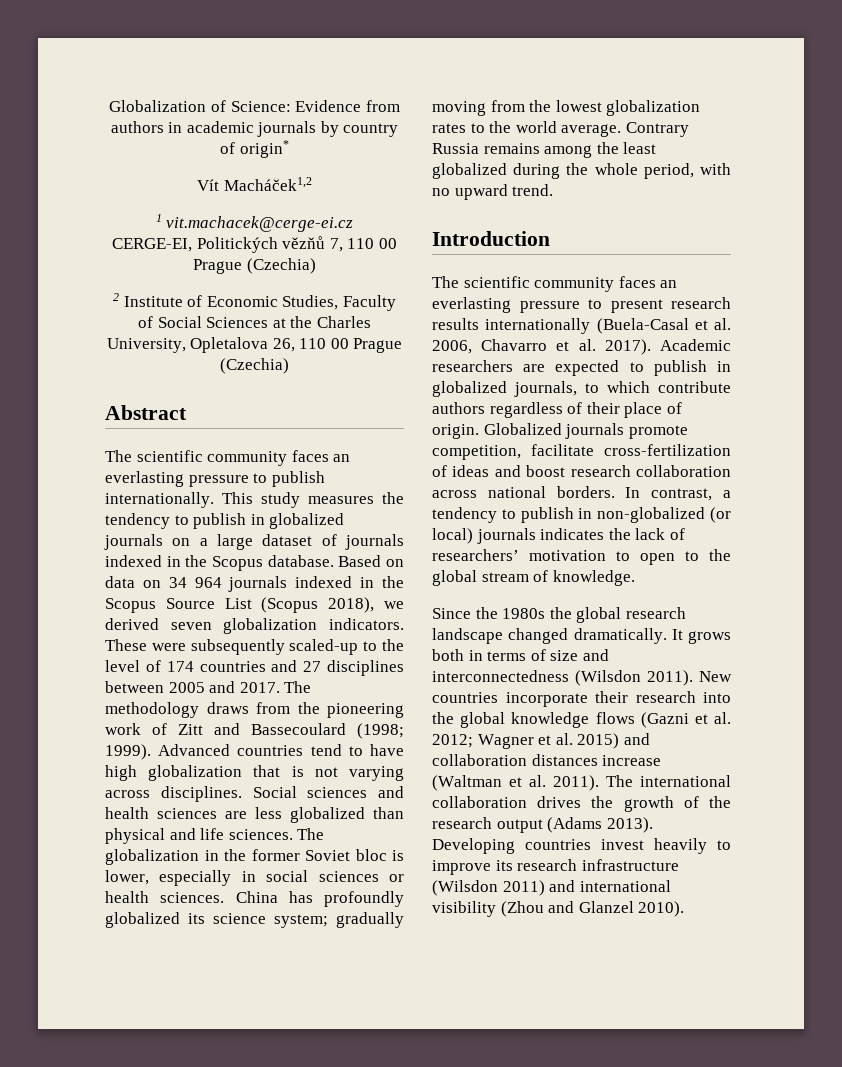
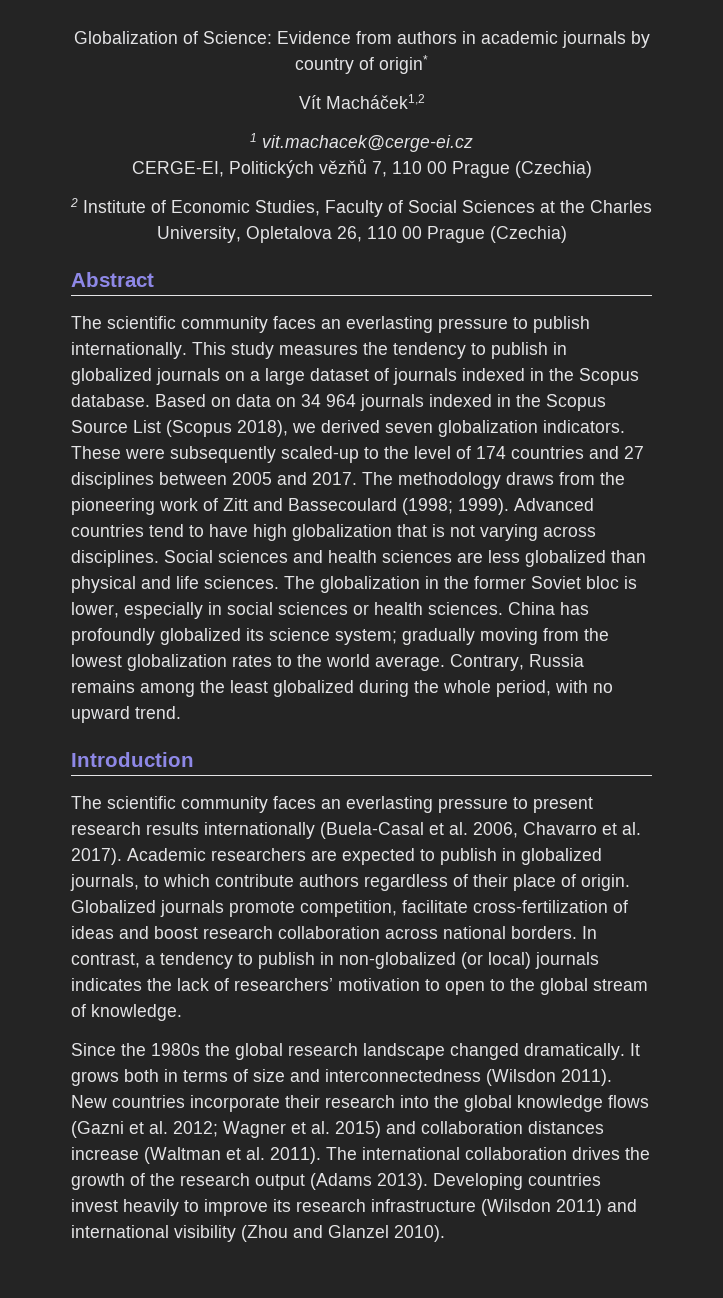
- Contrary Russia remains among the least globalized during the whole period, with no upward trend.
+ Contrary, Russia remains among the least globalized during the whole period, with no upward trend.

